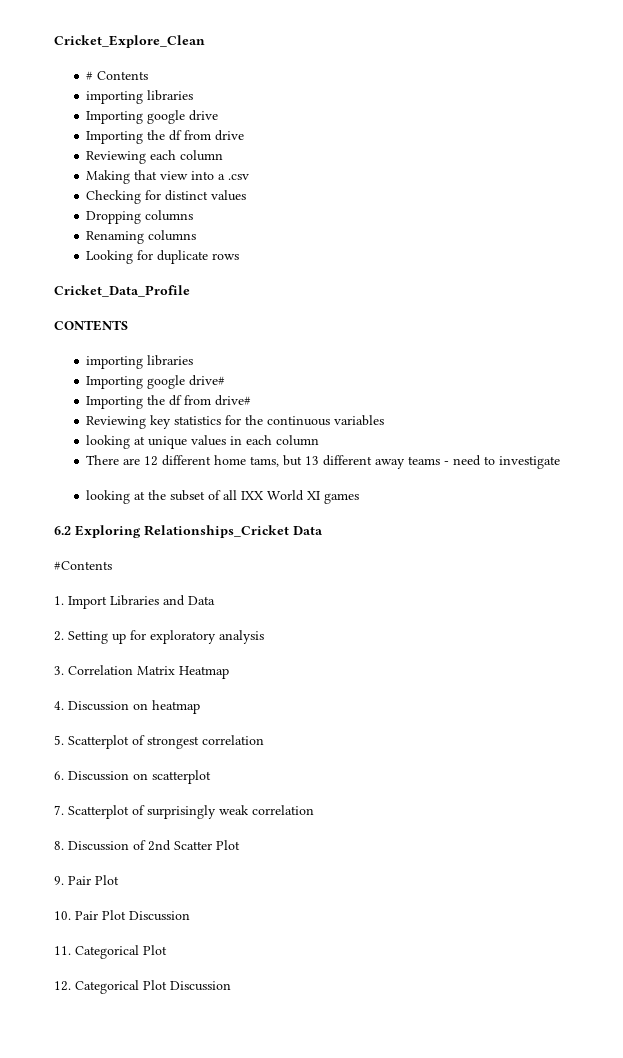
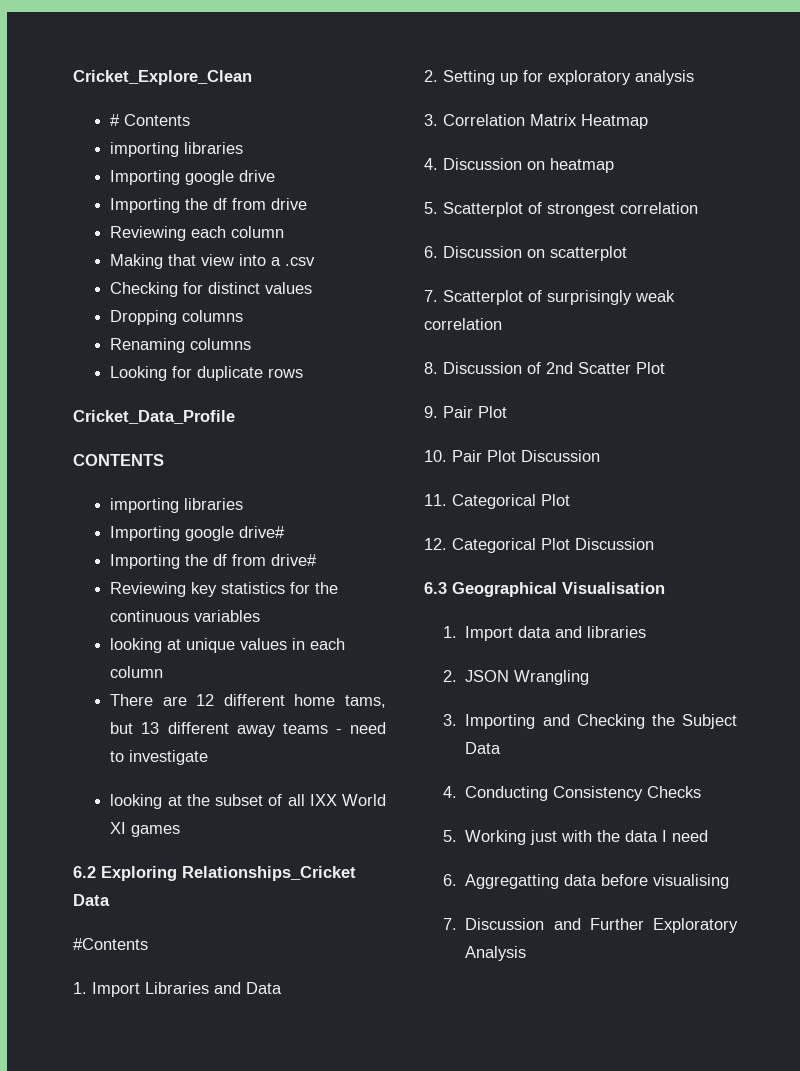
+ 6.3 Geographical Visualisation
+ 1. Import data and libraries
+ 2. JSON Wrangling
+ 3. Importing and Checking the Subject Data
+ 4. Conducting Consistency Checks
+ 5. Working just with the data I need
+ 6. Aggregatting data before visualising
+ 7. Discussion and Further Exploratory Analysis

